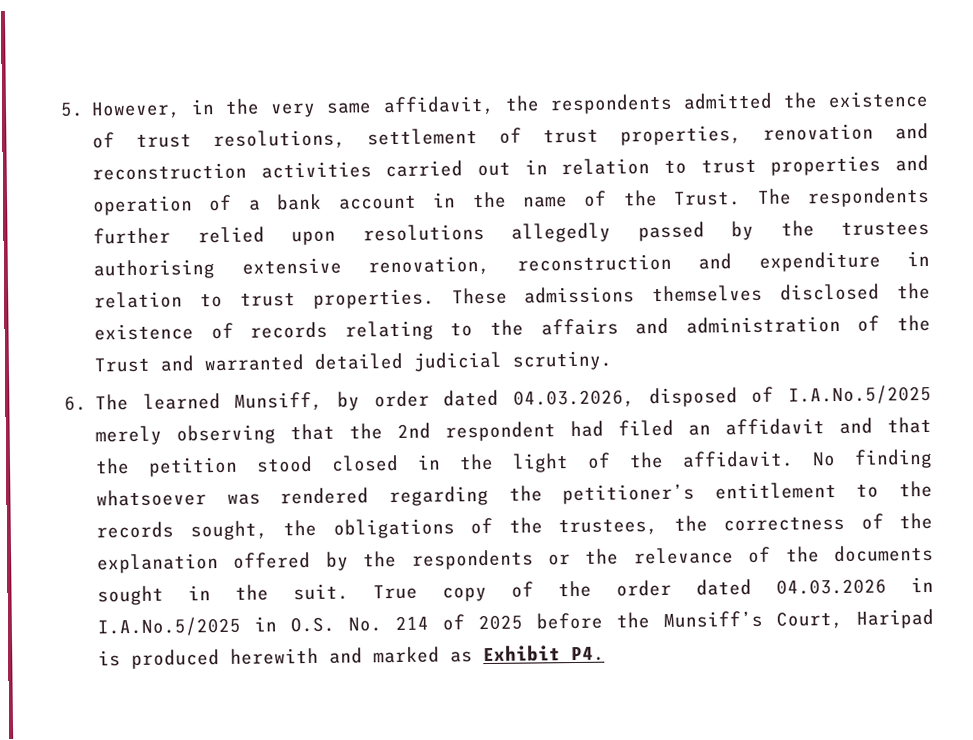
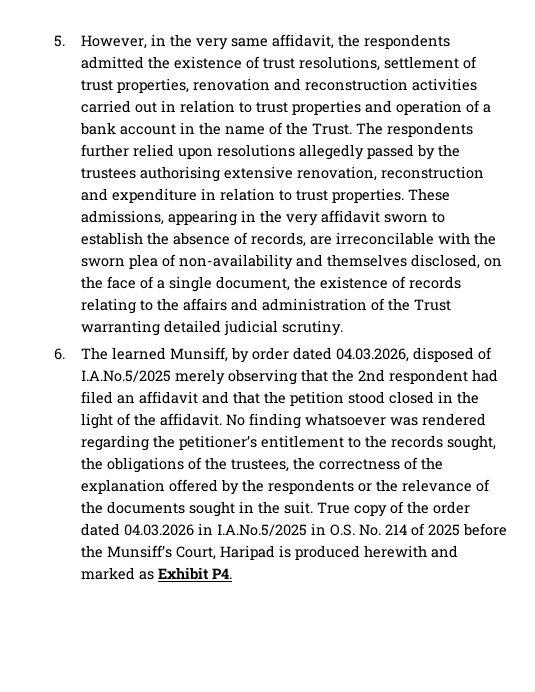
- These admissions themselves disclosed the existence of records relating to the affairs and administration of the Trust and warranted detailed judicial scrutiny.
+ These admissions, appearing in the very affidavit sworn to establish the absence of records, are irreconcilable with the sworn plea of non-availability and themselves disclosed, on the face of a single document, the existence of records relating to the affairs and administration of the Trust warranting detailed judicial scrutiny.

